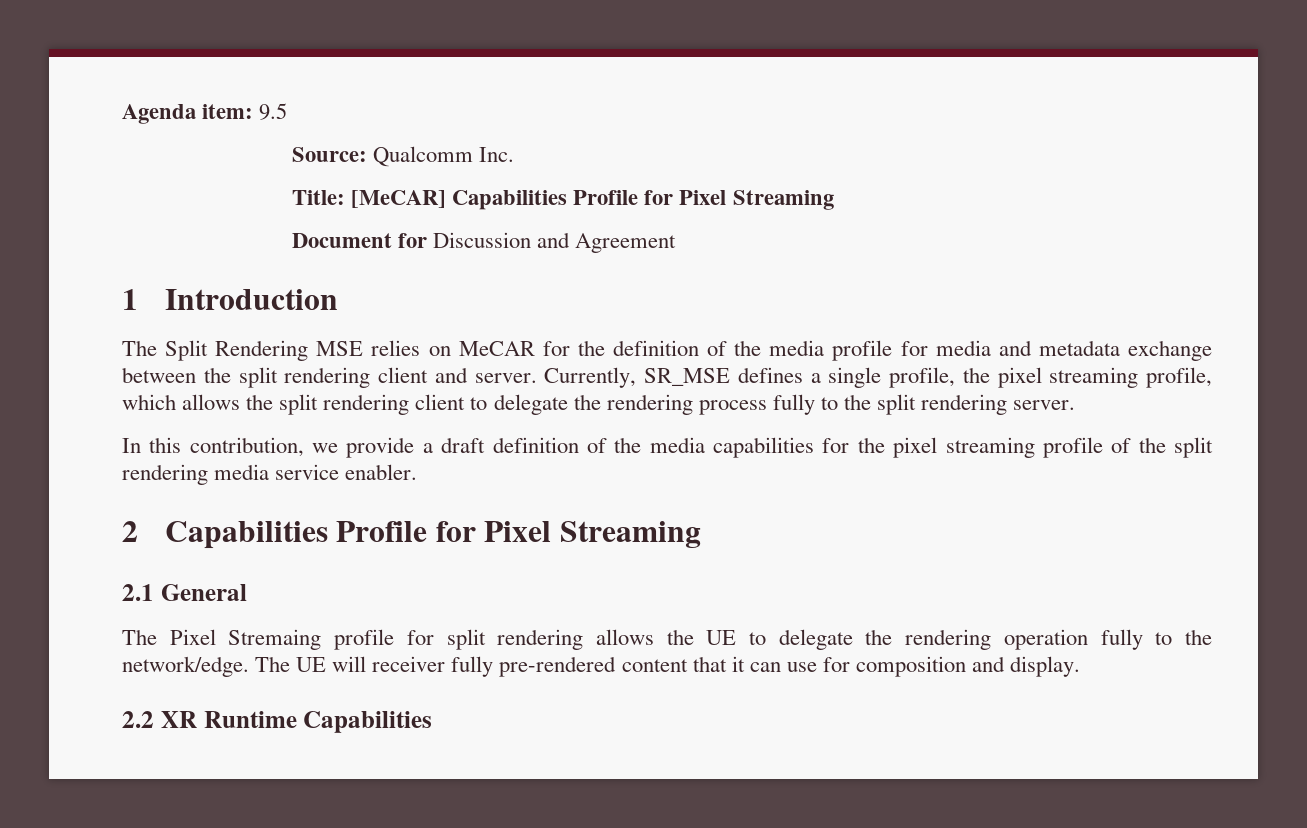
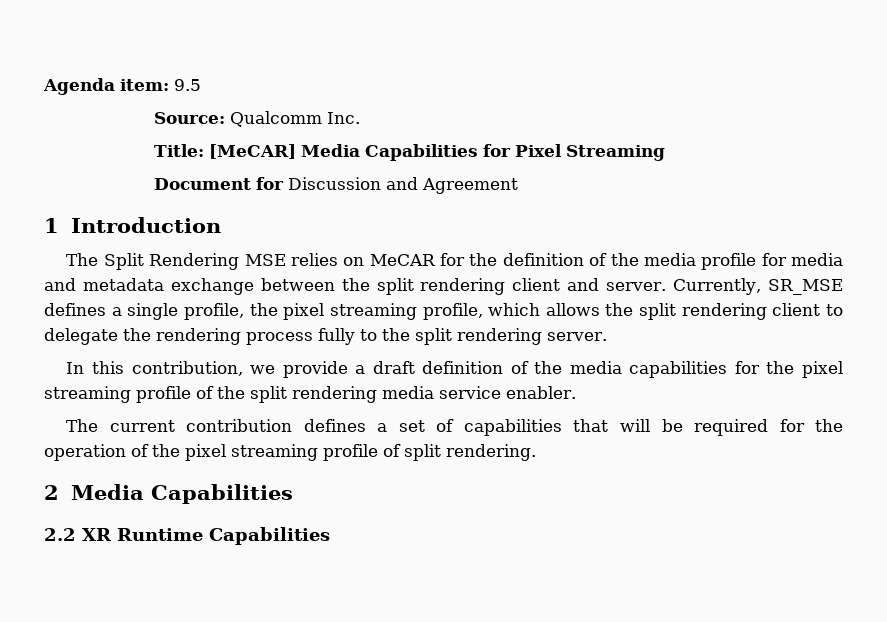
- Title: [MeCAR] Capabilities Profile for Pixel Streaming
+ Title: [MeCAR] Media Capabilities for Pixel Streaming
+ The current contribution defines a set of capabilities that will be required for the operation of the pixel streaming profile of split rendering.
- 2 Capabilities Profile for Pixel Streaming
- 2.1 General
- The Pixel Stremaing profile for split rendering allows the UE to delegate the rendering operation fully to the network/edge. The UE will receiver fully pre-rendered content that it can use for composition and display.
+ 2 Media Capabilities

